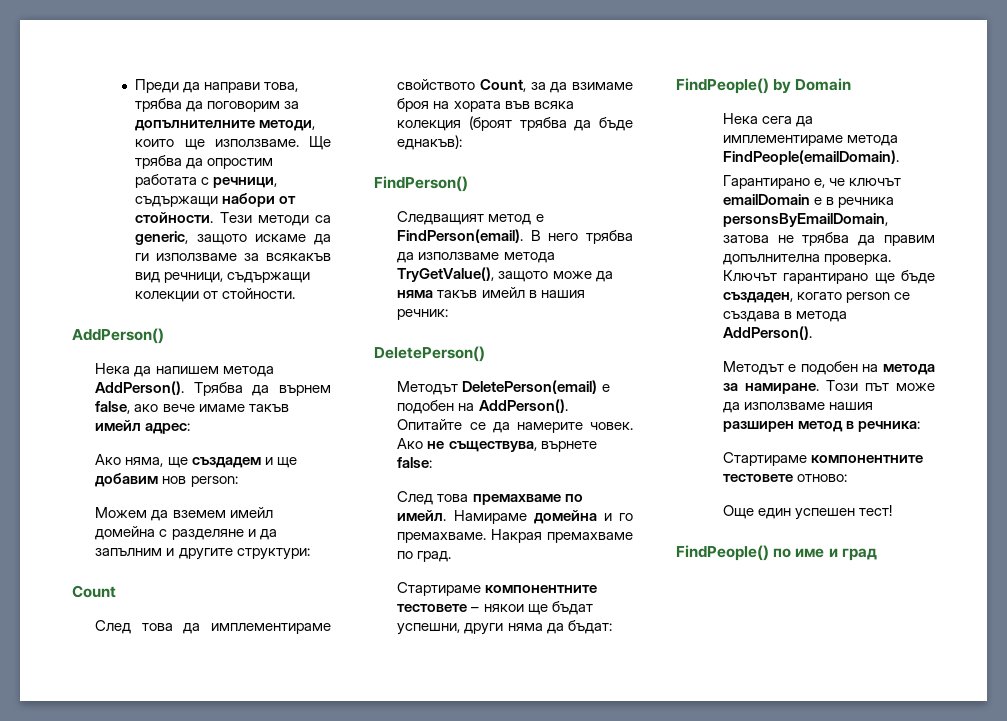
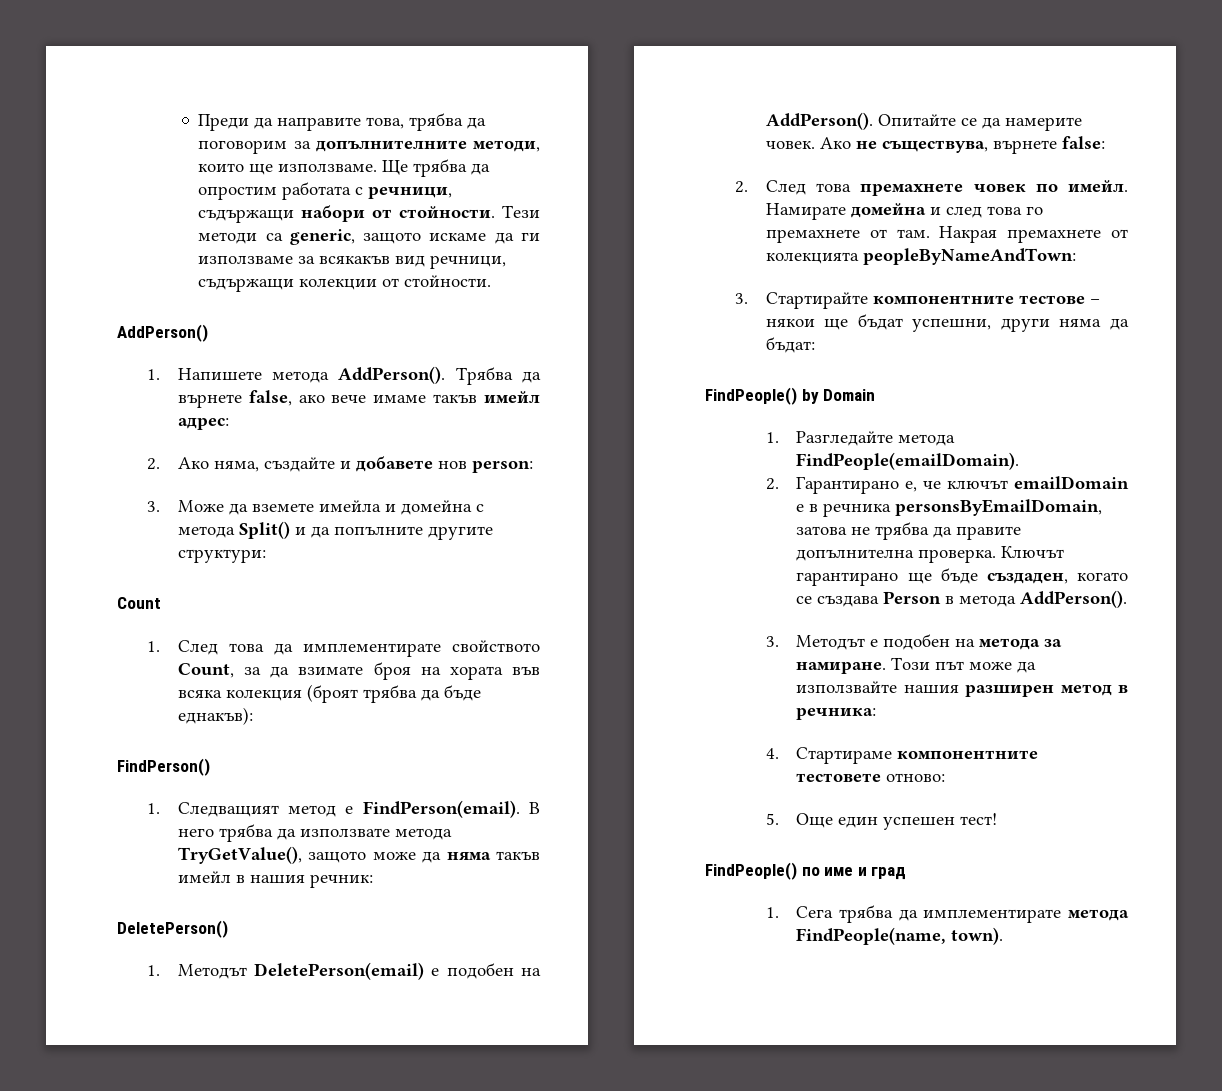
- Преди да направи това, трябва да поговорим за допълнителните методи, които ще използваме.
+ Преди да направите това, трябва да поговорим за допълнителните методи, които ще използваме.
- Нека да напишем метода AddPerson().
+ 1. Напишете метода AddPerson().
- Трябва да върнем false, ако вече имаме такъв имейл адрес:
+ Трябва да върнете false, ако вече имаме такъв имейл адрес:
- Ако няма, ще създадем и ще добавим нов person:
- Можем да вземем имейл домейна с разделяне и да запълним и другите структури:
+ 2. Ако няма, създайте и добавете нов person:
+ 3. Може да вземете имейлa и домейна с метода Split() и да попълните другите структури:
- След това да имплементираме свойството Count, за да взимаме броя на хората във всяка колекция (броят трябва да бъде еднакъв):
+ 1. След това да имплементирате свойството Count, за да взимате броя на хората във всяка колекция (броят трябва да бъде еднакъв):
- Следващият метод е FindPerson(email).
+ 1. Следващият метод е FindPerson(email).
- В него трябва да използваме метода TryGetValue(), защото може да няма такъв имейл в нашия речник:
+ В него трябва да използвате метода TryGetValue(), защото може да няма такъв имейл в нашия речник:
- Методът DeletePerson(email) е подобен на AddPerson().
+ 1. Методът DeletePerson(email) е подобен на AddPerson().
- След това премахваме по имейл.
+ 2. След това премахнете човек по имейл.
- Намираме домейна и го премахваме. Накрая премахваме по град.
- Стартираме компонентните тестовете – някои ще бъдат успешни, други няма да бъдат:
+ Намирате домейна и след това го премахнете от там. Накрая премахнете от колекцията peopleByNameAndTown:
+ 3. Стартирайте компонентните тестове – някои ще бъдат успешни, други няма да бъдат:
- Нека сега да имплементираме метода FindPeople(emailDomain).
+ 1. Разгледайте метода FindPeople(emailDomain).
- Гарантирано е, че ключът emailDomain е в речника personsByEmailDomain, затова не трябва да правим допълнителна проверка.
+ 2. Гарантирано е, че ключът emailDomain е в речника personsByEmailDomain, затова не трябва да правите допълнителна проверка.
- Ключът гарантирано ще бъде създаден, когато person се създава в метода AddPerson().
+ Ключът гарантирано ще бъде създаден, когато се създава Person в метода AddPerson().
- Методът е подобен на метода за намиране.
+ 3. Методът е подобен на метода за намиране.
- Този път може да използваме нашия разширен метод в речника:
+ Този път може да използвайте нашия разширен метод в речника:
- Стартираме компонентните тестовете отново:
+ 4. Стартираме компонентните тестовете отново:
- Още един успешен тест!
+ 5. Още един успешен тест!
+ 1. Сега трябва да имплементирате метода FindPeople(name, town).

